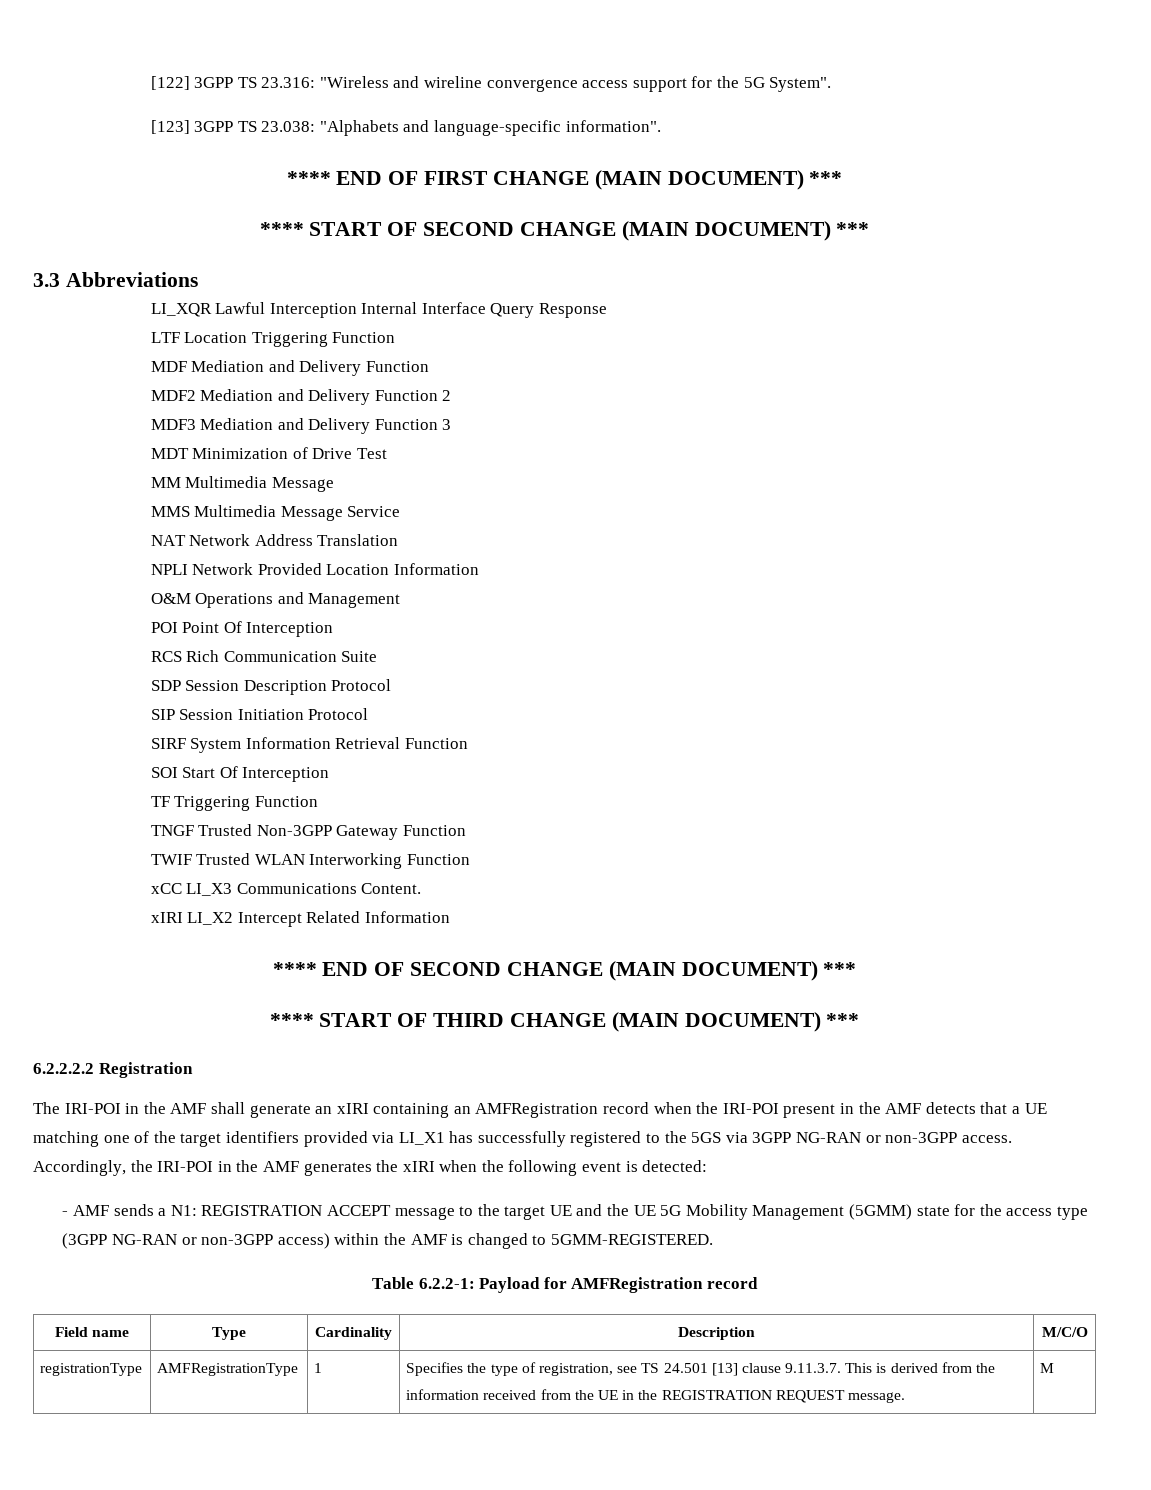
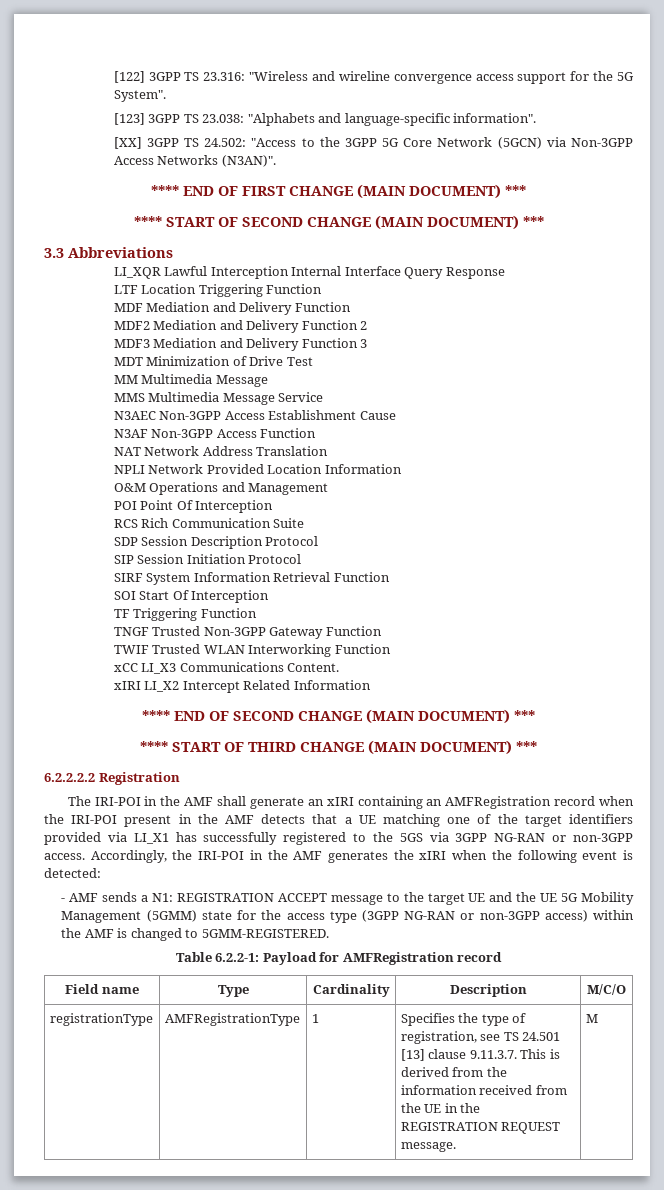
+ [XX] 3GPP TS 24.502: "Access to the 3GPP 5G Core Network (5GCN) via Non-3GPP Access Networks (N3AN)".
+ N3AEC Non-3GPP Access Establishment Cause
+ N3AF Non-3GPP Access Function

